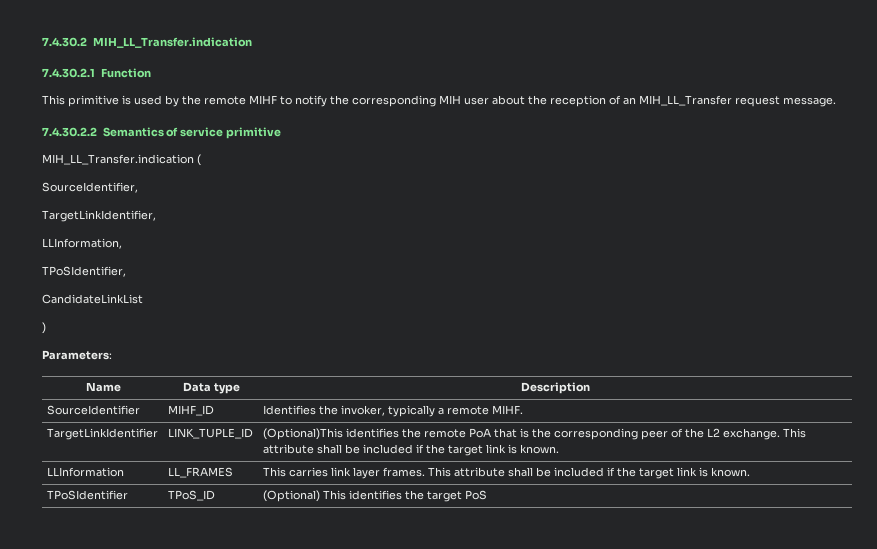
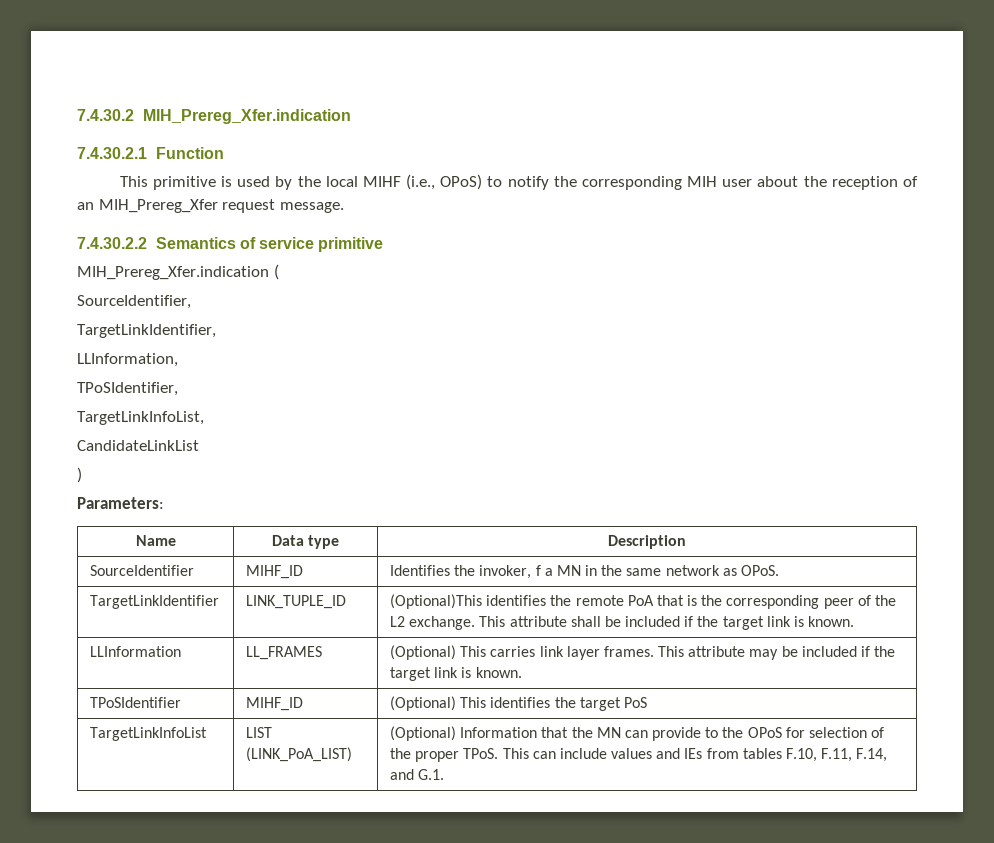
- 7.4.30.2 MIH_LL_Transfer.indication
+ 7.4.30.2 MIH_Prereg_Xfer.indication
- This primitive is used by the remote MIHF to notify the corresponding MIH user about the reception of an MIH_LL_Transfer request message.
+ This primitive is used by the local MIHF (i.e., OPoS) to notify the corresponding MIH user about the reception of an MIH_Prereg_Xfer request message.
- MIH_LL_Transfer.indication (
+ MIH_Prereg_Xfer.indication (
+ TargetLinkInfoList,
- SourceIdentifier | MIHF_ID | Identifies the invoker, typically a remote MIHF.
+ SourceIdentifier | MIHF_ID | Identifies the invoker, f a MN in the same network as OPoS.
- LLInformation | LL_FRAMES | This carries link layer frames. This attribute shall be included if the target link is known.
+ LLInformation | LL_FRAMES | (Optional) This carries link layer frames. This attribute may be included if the target link is known.
- TPoSIdentifier | TPoS_ID | (Optional) This identifies the target PoS
+ TPoSIdentifier | MIHF_ID | (Optional) This identifies the target PoS
+ TargetLinkInfoList | LIST (LINK_PoA_LIST) | (Optional) Information that the MN can provide to the OPoS for selection of the proper TPoS. This can include values and IEs from tables F.10, F.11, F.14, and G.1.

